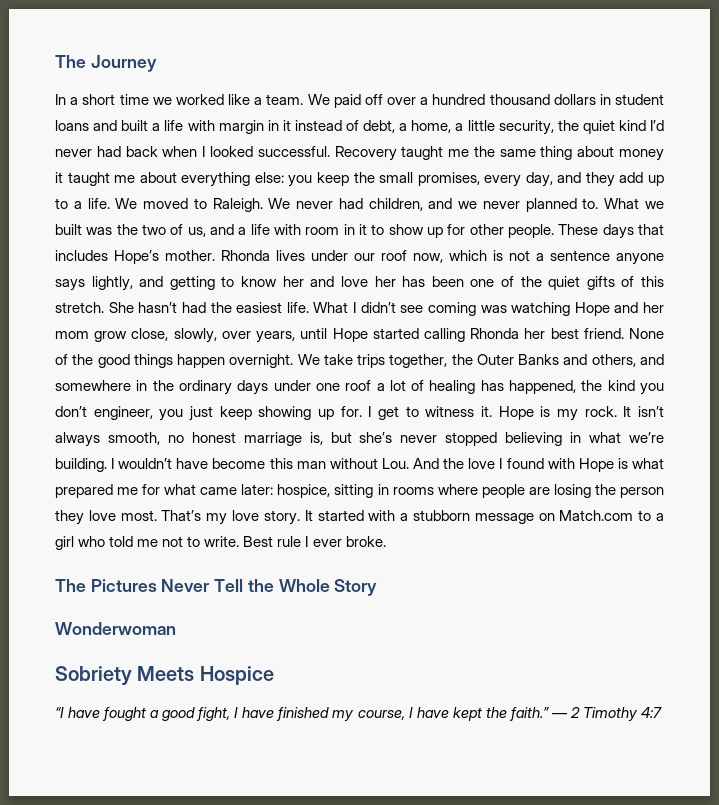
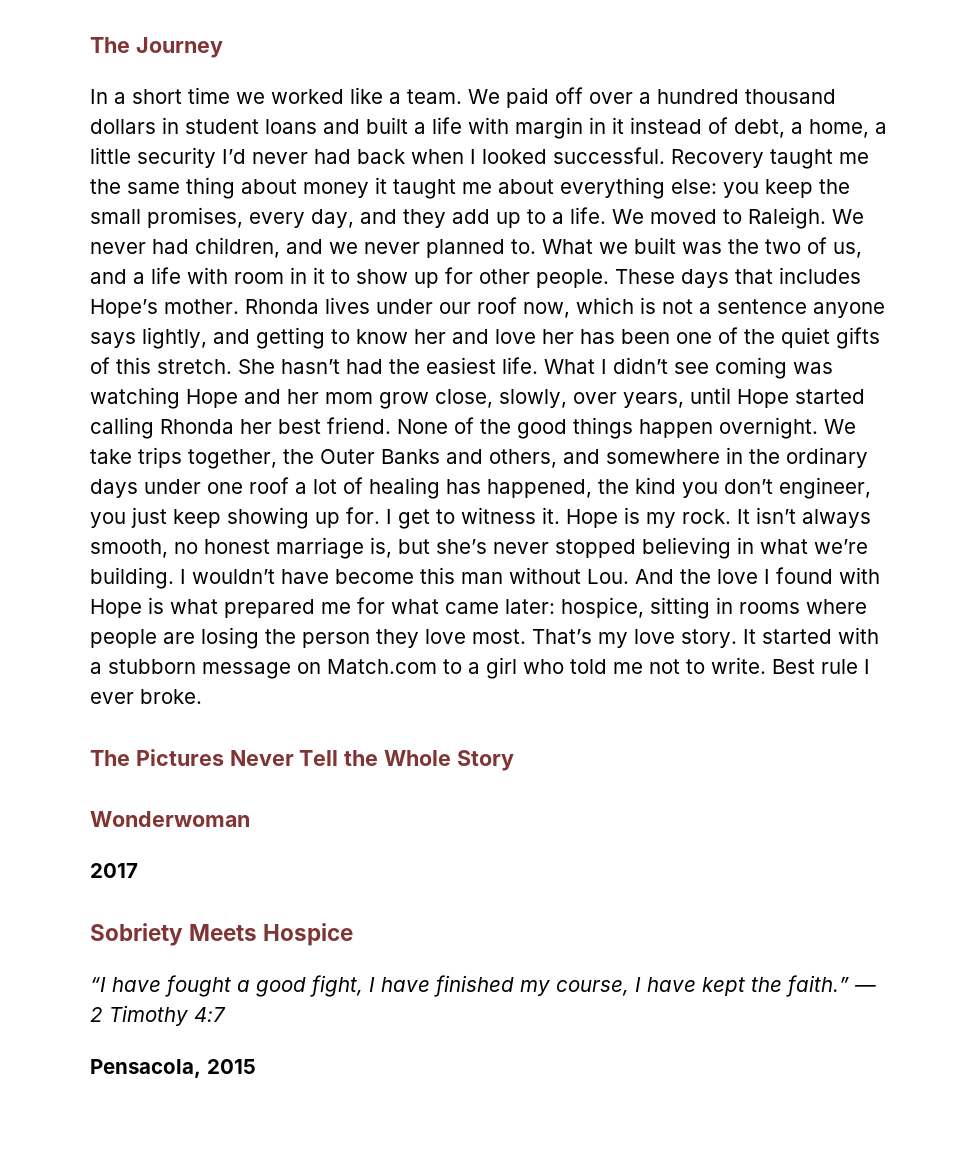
- We paid off over a hundred thousand dollars in student loans and built a life with margin in it instead of debt, a home, a little security, the quiet kind I’d never had back when I looked successful.
+ We paid off over a hundred thousand dollars in student loans and built a life with margin in it instead of debt, a home, a little security I’d never had back when I looked successful.
+ 2017
+ Pensacola, 2015

